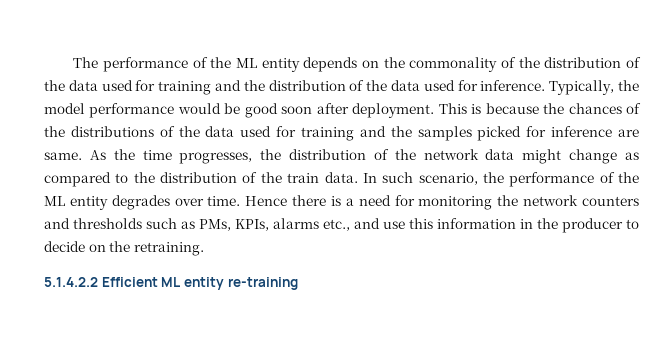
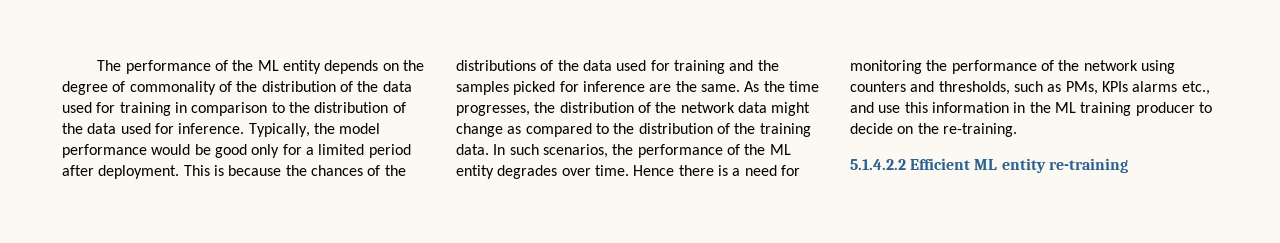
- The performance of the ML entity depends on the commonality of the distribution of the data used for training and the distribution of the data used for inference.
+ The performance of the ML entity depends on the degree of commonality of the distribution of the data used for training in comparison to the distribution of the data used for inference.
- Typically, the model performance would be good soon after deployment.
+ Typically, the model performance would be good only for a limited period after deployment.
- This is because the chances of the distributions of the data used for training and the samples picked for inference are same.
+ This is because the chances of the distributions of the data used for training and the samples picked for inference are the same.
- As the time progresses, the distribution of the network data might change as compared to the distribution of the train data.
+ As the time progresses, the distribution of the network data might change as compared to the distribution of the training data.
- In such scenario, the performance of the ML entity degrades over time.
+ In such scenarios, the performance of the ML entity degrades over time.
- Hence there is a need for monitoring the network counters and thresholds such as PMs, KPIs, alarms etc., and use this information in the producer to decide on the retraining.
+ Hence there is a need for monitoring the performance of the network using counters and thresholds, such as PMs, KPIs alarms etc., and use this information in the ML training producer to decide on the re-training.

